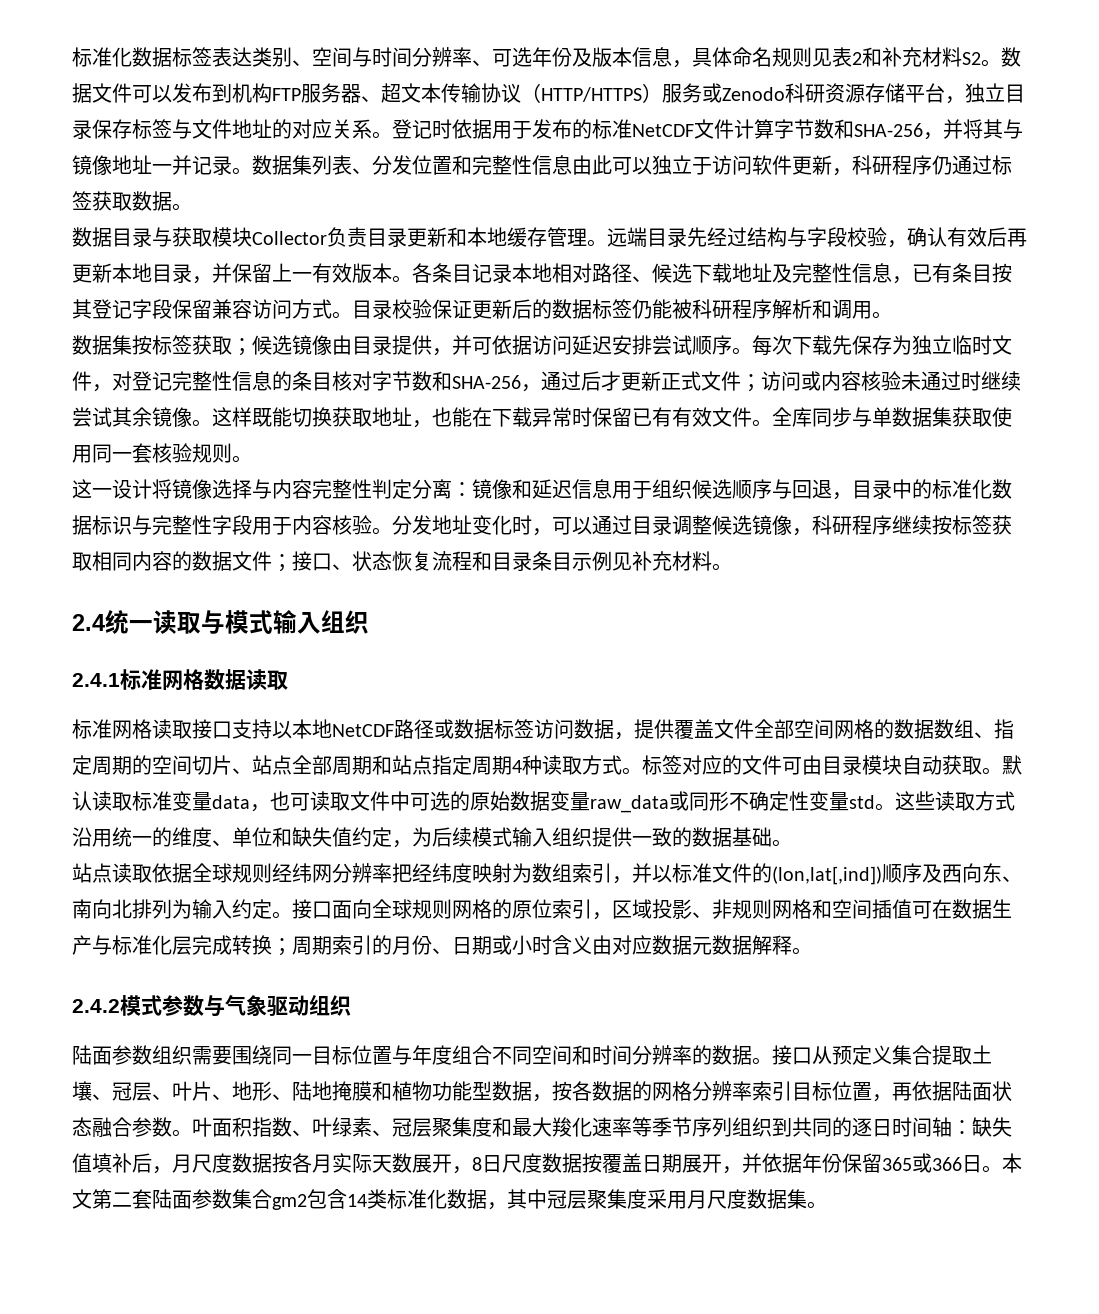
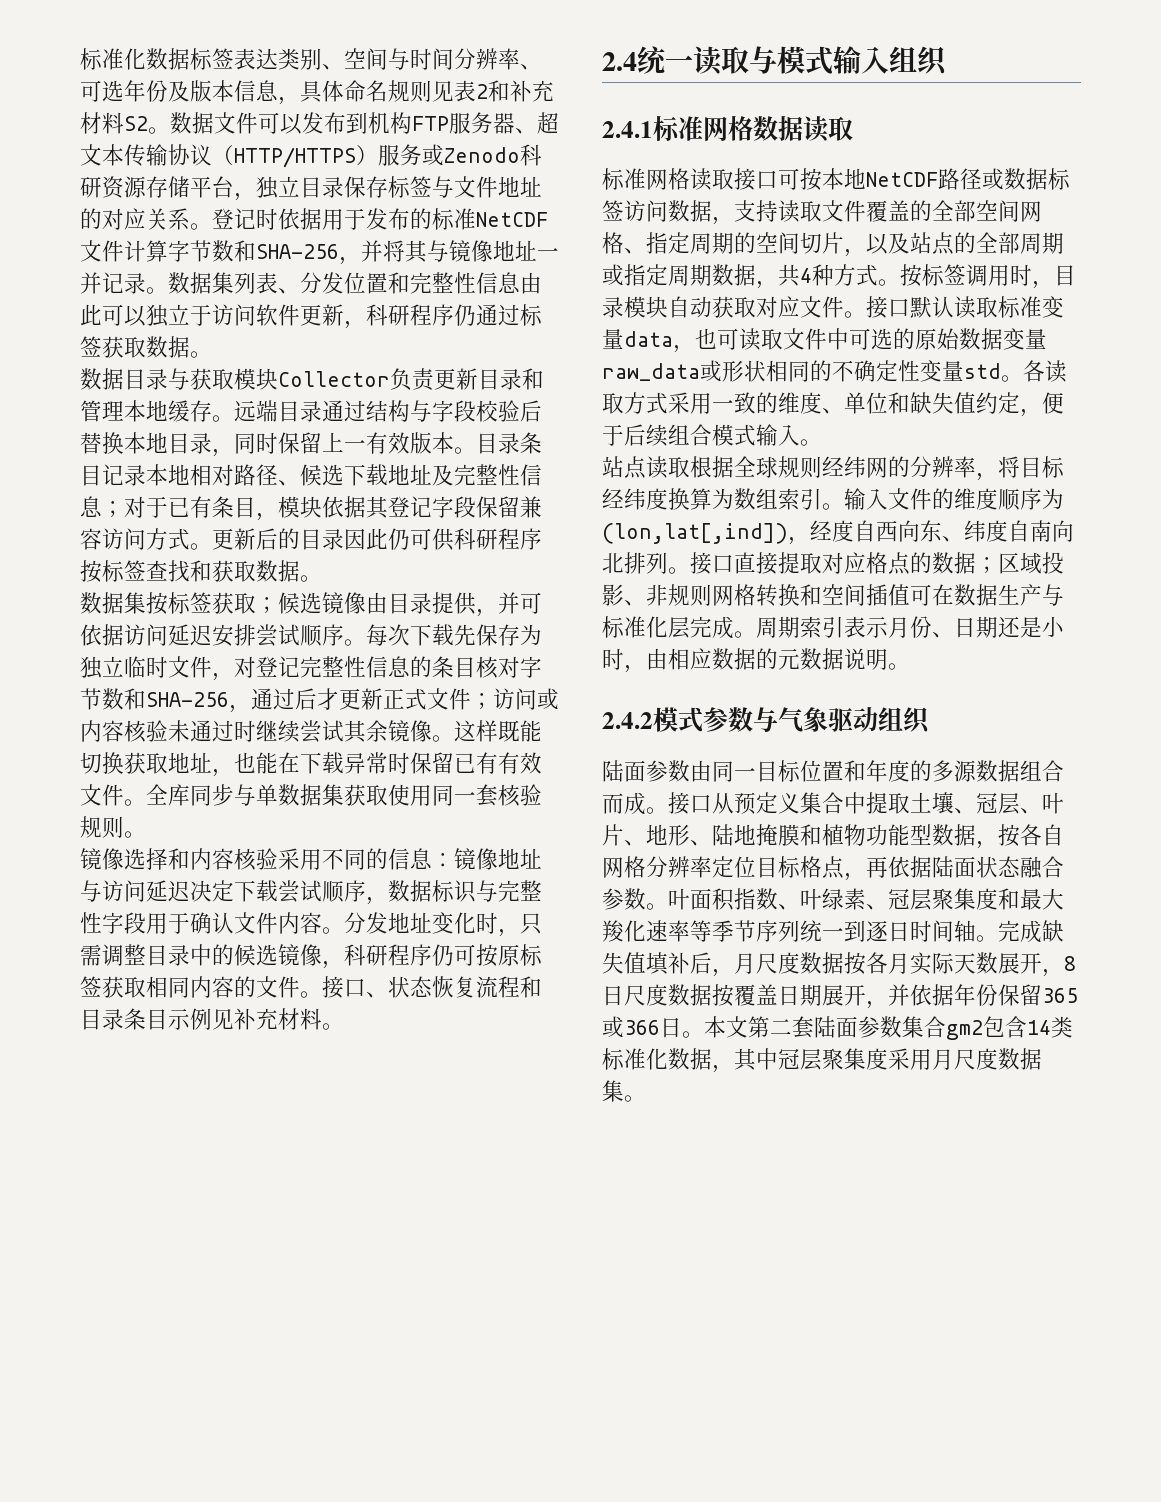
- 数据目录与获取模块Collector负责目录更新和本地缓存管理。
+ 数据目录与获取模块Collector负责更新目录和管理本地缓存。
- 远端目录先经过结构与字段校验，确认有效后再更新本地目录，并保留上一有效版本。
+ 远端目录通过结构与字段校验后替换本地目录，同时保留上一有效版本。
- 各条目记录本地相对路径、候选下载地址及完整性信息，已有条目按其登记字段保留兼容访问方式。
+ 目录条目记录本地相对路径、候选下载地址及完整性信息；对于已有条目，模块依据其登记字段保留兼容访问方式。
- 目录校验保证更新后的数据标签仍能被科研程序解析和调用。
+ 更新后的目录因此仍可供科研程序按标签查找和获取数据。
- 这一设计将镜像选择与内容完整性判定分离：镜像和延迟信息用于组织候选顺序与回退，目录中的标准化数据标识与完整性字段用于内容核验。
+ 镜像选择和内容核验采用不同的信息：镜像地址与访问延迟决定下载尝试顺序，数据标识与完整性字段用于确认文件内容。
- 分发地址变化时，可以通过目录调整候选镜像，科研程序继续按标签获取相同内容的数据文件；接口、状态恢复流程和目录条目示例见补充材料。
+ 分发地址变化时，只需调整目录中的候选镜像，科研程序仍可按原标签获取相同内容的文件。接口、状态恢复流程和目录条目示例见补充材料。
- 标准网格读取接口支持以本地NetCDF路径或数据标签访问数据，提供覆盖文件全部空间网格的数据数组、指定周期的空间切片、站点全部周期和站点指定周期4种读取方式。标签对应的文件可由目录模块自动获取。默认读取标准变量data，也可读取文件中可选的原始数据变量raw_data或同形不确定性变量std。
+ 标准网格读取接口可按本地NetCDF路径或数据标签访问数据，支持读取文件覆盖的全部空间网格、指定周期的空间切片，以及站点的全部周期或指定周期数据，共4种方式。按标签调用时，目录模块自动获取对应文件。接口默认读取标准变量data，也可读取文件中可选的原始数据变量raw_data或形状相同的不确定性变量std。
- 这些读取方式沿用统一的维度、单位和缺失值约定，为后续模式输入组织提供一致的数据基础。
+ 各读取方式采用一致的维度、单位和缺失值约定，便于后续组合模式输入。
- 站点读取依据全球规则经纬网分辨率把经纬度映射为数组索引，并以标准文件的(lon,lat[,ind])顺序及西向东、南向北排列为输入约定。接口面向全球规则网格的原位索引，区域投影、非规则网格和空间插值可在数据生产与标准化层完成转换；周期索引的月份、日期或小时含义由对应数据元数据解释。
+ 站点读取根据全球规则经纬网的分辨率，将目标经纬度换算为数组索引。输入文件的维度顺序为(lon,lat[,ind])，经度自西向东、纬度自南向北排列。接口直接提取对应格点的数据；区域投影、非规则网格转换和空间插值可在数据生产与标准化层完成。周期索引表示月份、日期还是小时，由相应数据的元数据说明。
- 陆面参数组织需要围绕同一目标位置与年度组合不同空间和时间分辨率的数据。
+ 陆面参数由同一目标位置和年度的多源数据组合而成。
- 接口从预定义集合提取土壤、冠层、叶片、地形、陆地掩膜和植物功能型数据，按各数据的网格分辨率索引目标位置，再依据陆面状态融合参数。
+ 接口从预定义集合中提取土壤、冠层、叶片、地形、陆地掩膜和植物功能型数据，按各自网格分辨率定位目标格点，再依据陆面状态融合参数。
- 叶面积指数、叶绿素、冠层聚集度和最大羧化速率等季节序列组织到共同的逐日时间轴：缺失值填补后，月尺度数据按各月实际天数展开，8日尺度数据按覆盖日期展开，并依据年份保留365或366日。
+ 叶面积指数、叶绿素、冠层聚集度和最大羧化速率等季节序列统一到逐日时间轴。完成缺失值填补后，月尺度数据按各月实际天数展开，8日尺度数据按覆盖日期展开，并依据年份保留365或366日。

